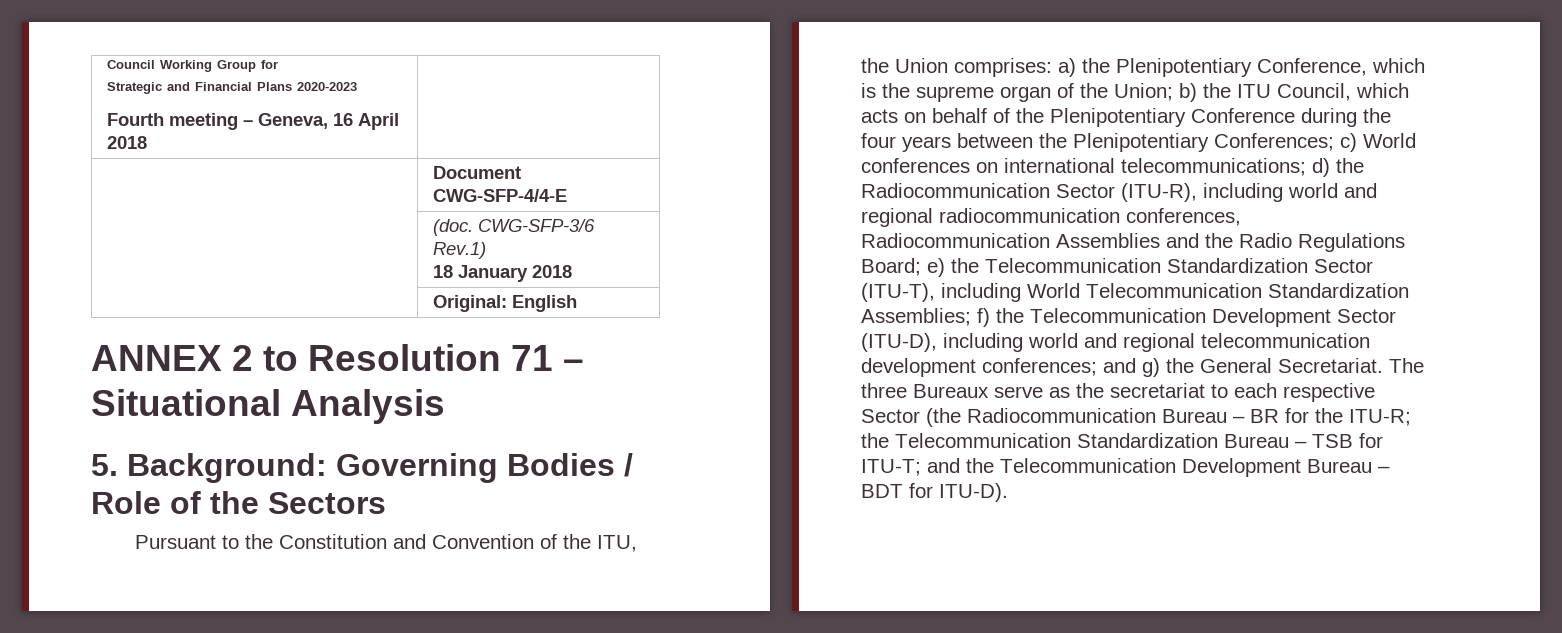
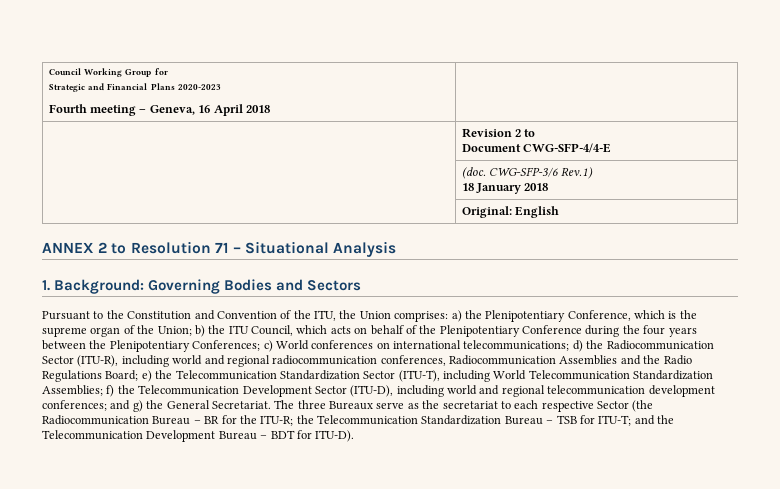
- | Document CWG-SFP-4/4-E
+ | Revision 2 to
+ Document CWG-SFP-4/4-E
- 5. Background: Governing Bodies / Role of the Sectors
+ 1. Background: Governing Bodies and Sectors

